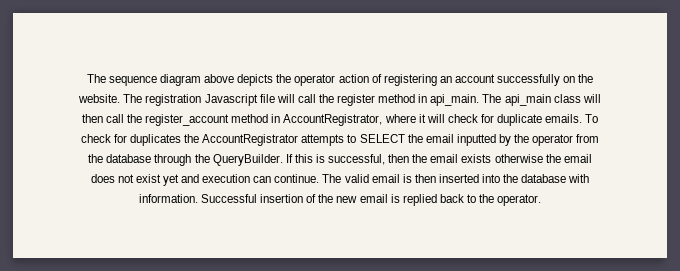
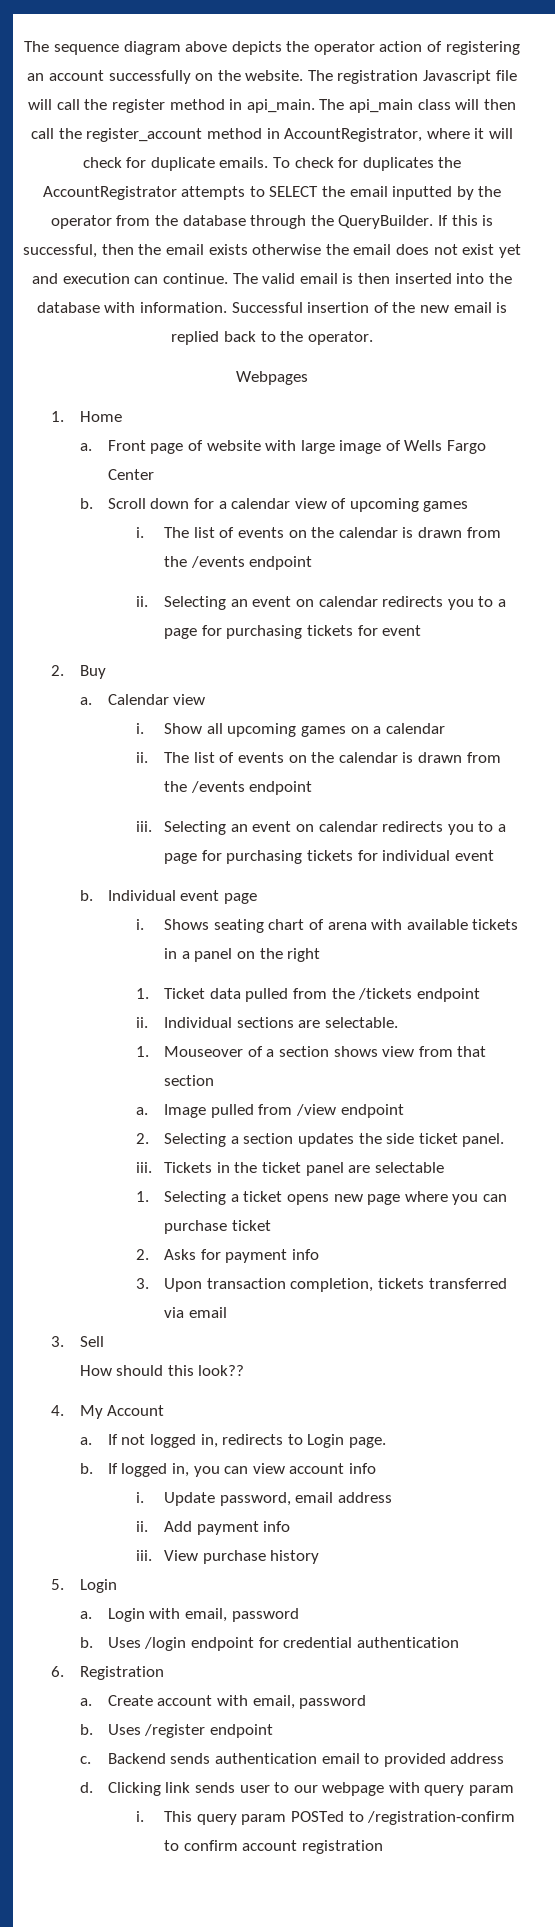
+ Webpages
+ 1. Home
+ a. Front page of website with large image of Wells Fargo Center
+ b. Scroll down for a calendar view of upcoming games
+ i. The list of events on the calendar is drawn from the /events endpoint
+ ii. Selecting an event on calendar redirects you to a page for purchasing tickets for event
+ 2. Buy
+ a. Calendar view
+ i. Show all upcoming games on a calendar
+ ii. The list of events on the calendar is drawn from the /events endpoint
+ iii. Selecting an event on calendar redirects you to a page for purchasing tickets for individual event
+ b. Individual event page
+ i. Shows seating chart of arena with available tickets in a panel on the right
+ 1. Ticket data pulled from the /tickets endpoint
+ ii. Individual sections are selectable.
+ 1. Mouseover of a section shows view from that section
+ a. Image pulled from /view endpoint
+ 2. Selecting a section updates the side ticket panel.
+ iii. Tickets in the ticket panel are selectable
+ 1. Selecting a ticket opens new page where you can purchase ticket
+ 2. Asks for payment info
+ 3. Upon transaction completion, tickets transferred via email
+ 3. Sell
+ How should this look??
+ 4. My Account
+ a. If not logged in, redirects to Login page.
+ b. If logged in, you can view account info
+ i. Update password, email address
+ ii. Add payment info
+ iii. View purchase history
+ 5. Login
+ a. Login with email, password
+ b. Uses /login endpoint for credential authentication
+ 6. Registration
+ a. Create account with email, password
+ b. Uses /register endpoint
+ c. Backend sends authentication email to provided address
+ d. Clicking link sends user to our webpage with query param
+ i. This query param POSTed to /registration-confirm to confirm account registration

